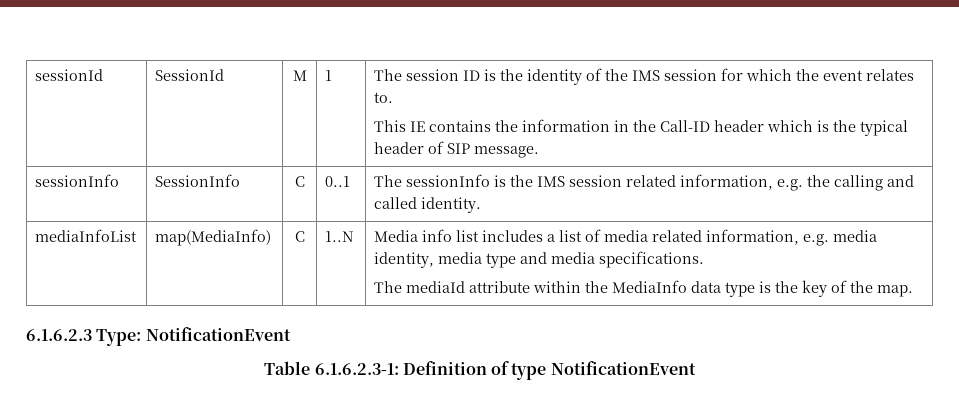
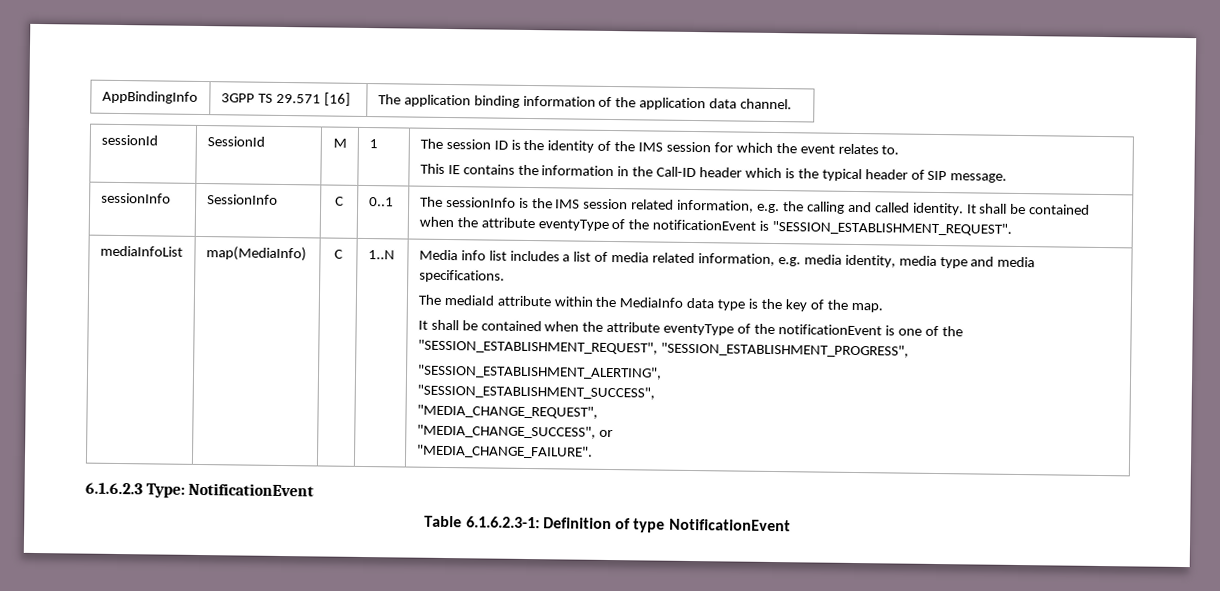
+ AppBindingInfo | 3GPP TS 29.571 [16] | The application binding information of the application data channel.
- sessionInfo | SessionInfo | C | 0..1 | The sessionInfo is the IMS session related information, e.g. the calling and called identity.
+ sessionInfo | SessionInfo | C | 0..1 | The sessionInfo is the IMS session related information, e.g. the calling and called identity. It shall be contained when the attribute eventyType of the notificationEvent is "SESSION_ESTABLISHMENT_REQUEST".
+ It shall be contained when the attribute eventyType of the notificationEvent is one of the "SESSION_ESTABLISHMENT_REQUEST", "SESSION_ESTABLISHMENT_PROGRESS",
+ "SESSION_ESTABLISHMENT_ALERTING",
+ "SESSION_ESTABLISHMENT_SUCCESS",
+ "MEDIA_CHANGE_REQUEST",
+ "MEDIA_CHANGE_SUCCESS", or
+ "MEDIA_CHANGE_FAILURE".

